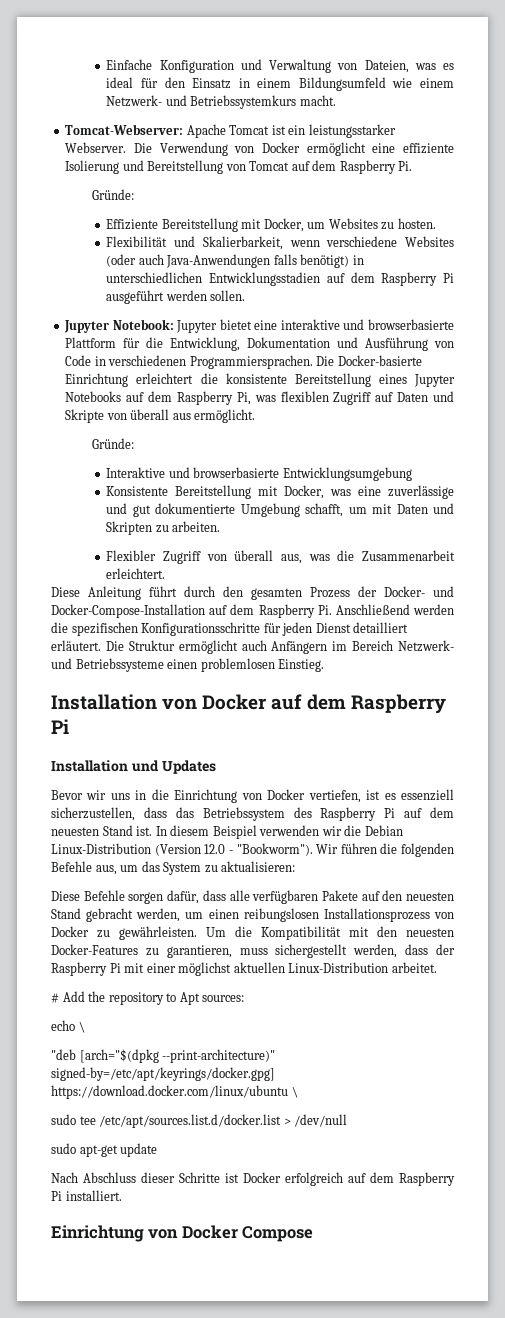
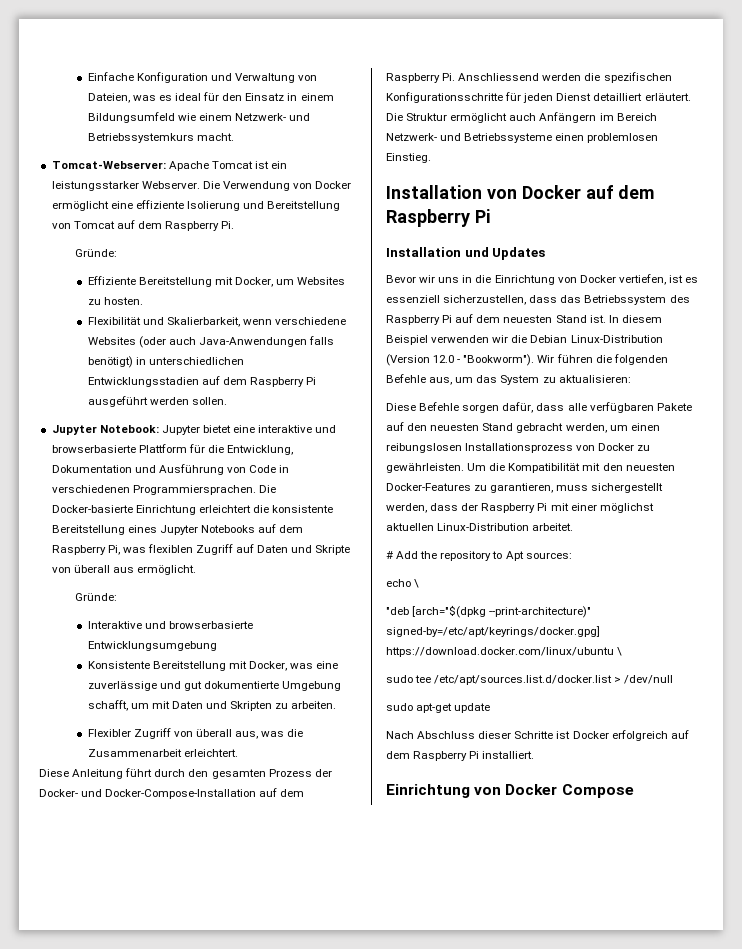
- Diese Anleitung führt durch den gesamten Prozess der Docker- und Docker-Compose-Installation auf dem Raspberry Pi. Anschließend werden die spezifischen Konfigurationsschritte für jeden Dienst detailliert erläutert.
+ Diese Anleitung führt durch den gesamten Prozess der Docker- und Docker-Compose-Installation auf dem Raspberry Pi. Anschliessend werden die spezifischen Konfigurationsschritte für jeden Dienst detailliert erläutert.

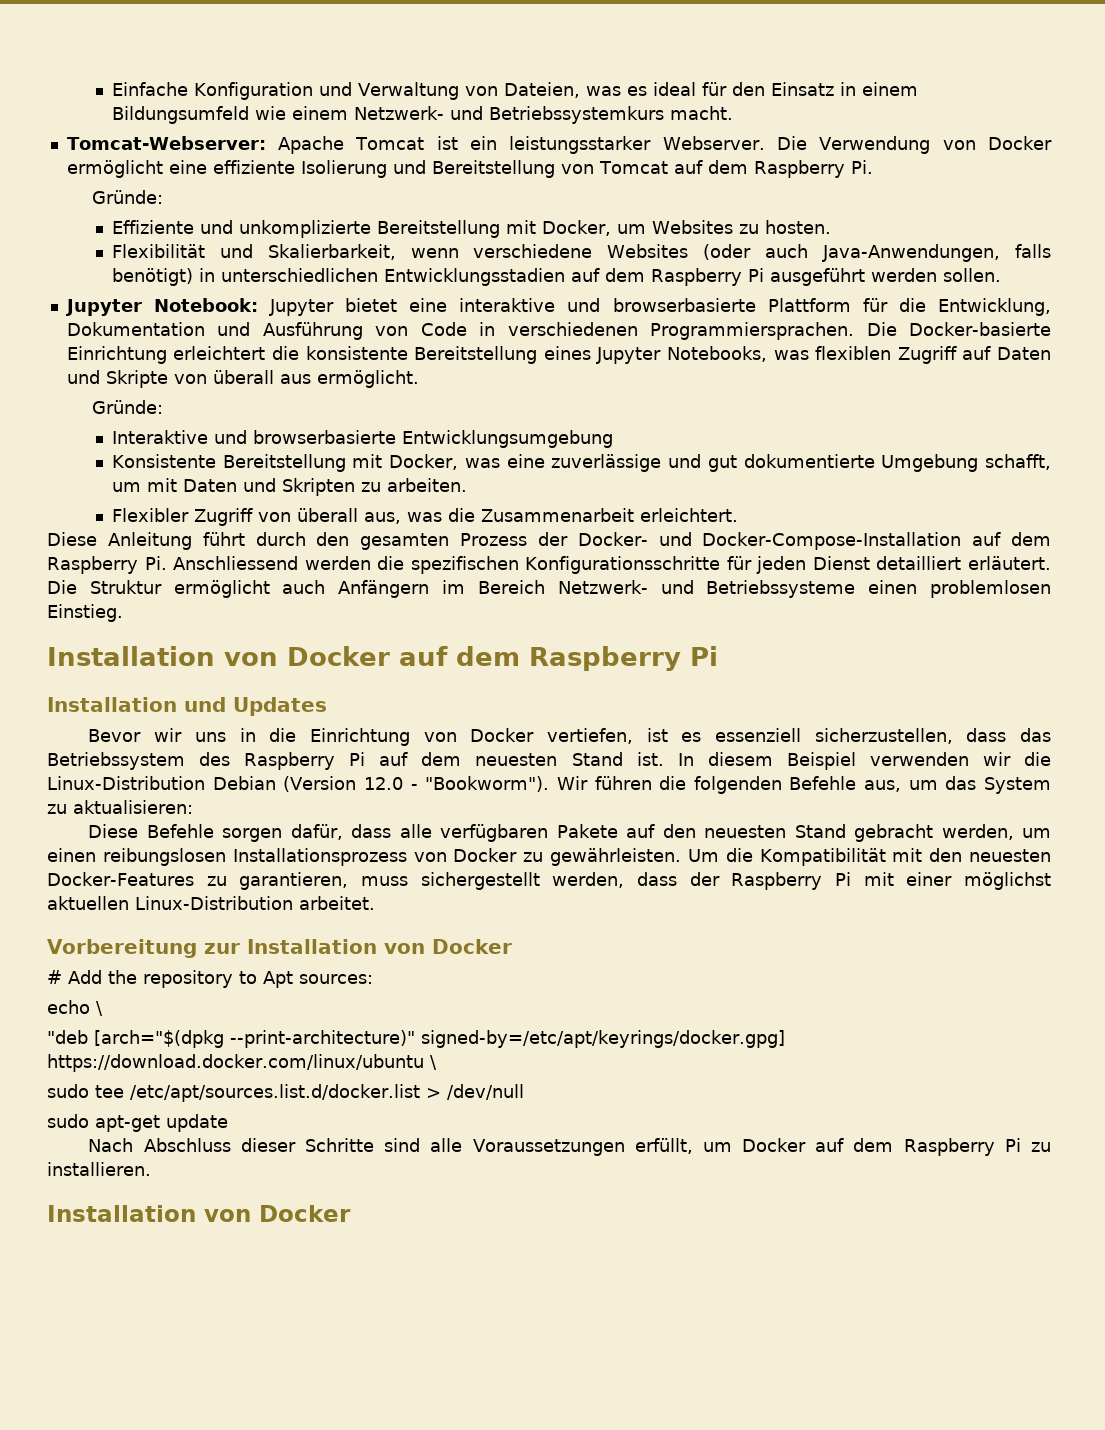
- Effiziente Bereitstellung mit Docker, um Websites zu hosten.
+ Effiziente und unkomplizierte Bereitstellung mit Docker, um Websites zu hosten.
- Flexibilität und Skalierbarkeit, wenn verschiedene Websites (oder auch Java-Anwendungen falls benötigt) in unterschiedlichen Entwicklungsstadien auf dem Raspberry Pi ausgeführt werden sollen.
+ Flexibilität und Skalierbarkeit, wenn verschiedene Websites (oder auch Java-Anwendungen, falls benötigt) in unterschiedlichen Entwicklungsstadien auf dem Raspberry Pi ausgeführt werden sollen.
- Die Docker-basierte Einrichtung erleichtert die konsistente Bereitstellung eines Jupyter Notebooks auf dem Raspberry Pi, was flexiblen Zugriff auf Daten und Skripte von überall aus ermöglicht.
+ Die Docker-basierte Einrichtung erleichtert die konsistente Bereitstellung eines Jupyter Notebooks, was flexiblen Zugriff auf Daten und Skripte von überall aus ermöglicht.
- In diesem Beispiel verwenden wir die Debian Linux-Distribution (Version 12.0 - "Bookworm").
+ In diesem Beispiel verwenden wir die Linux-Distribution Debian (Version 12.0 - "Bookworm").
+ Vorbereitung zur Installation von Docker
- Nach Abschluss dieser Schritte ist Docker erfolgreich auf dem Raspberry Pi installiert.
- Einrichtung von Docker Compose
+ Nach Abschluss dieser Schritte sind alle Voraussetzungen erfüllt, um Docker auf dem Raspberry Pi zu installieren.
+ Installation von Docker

